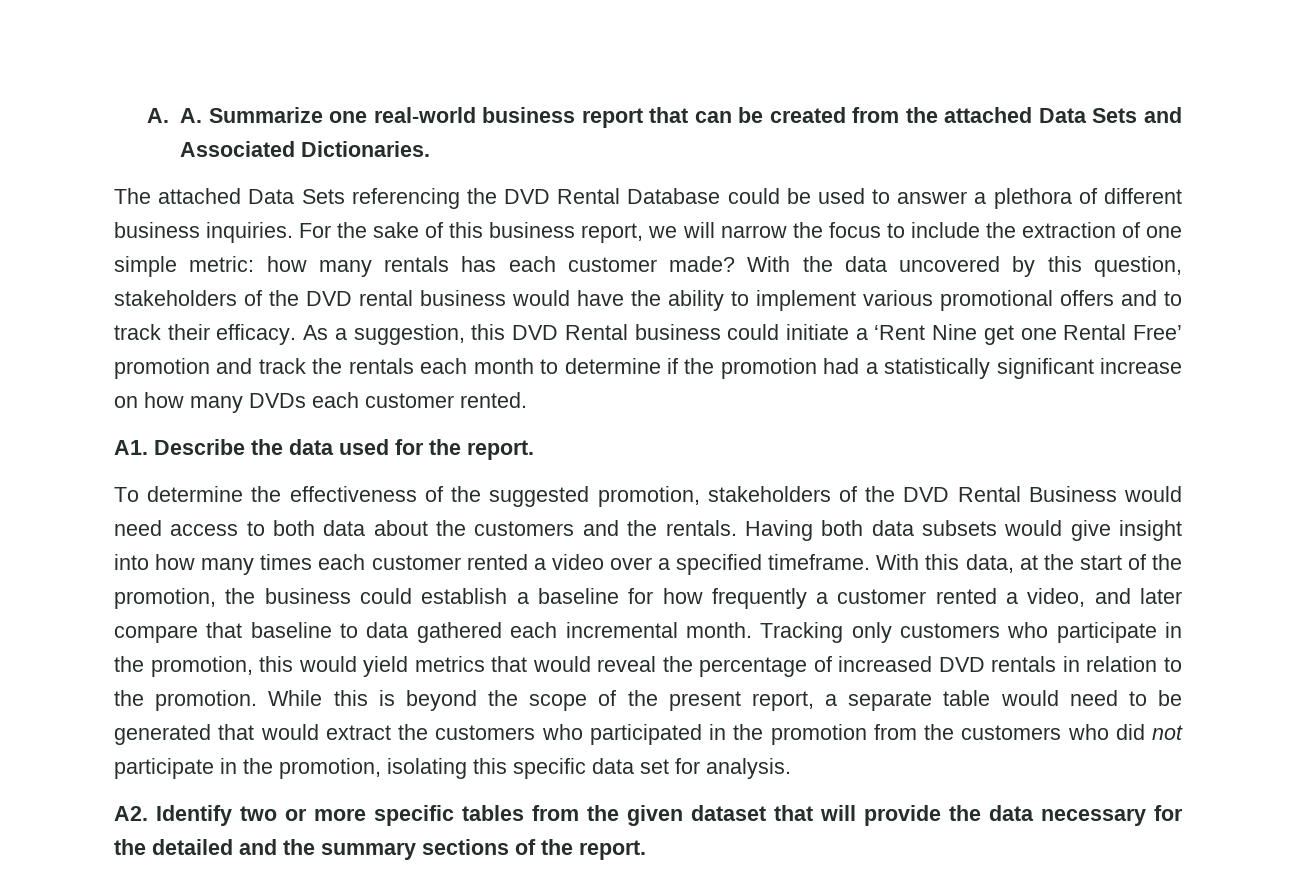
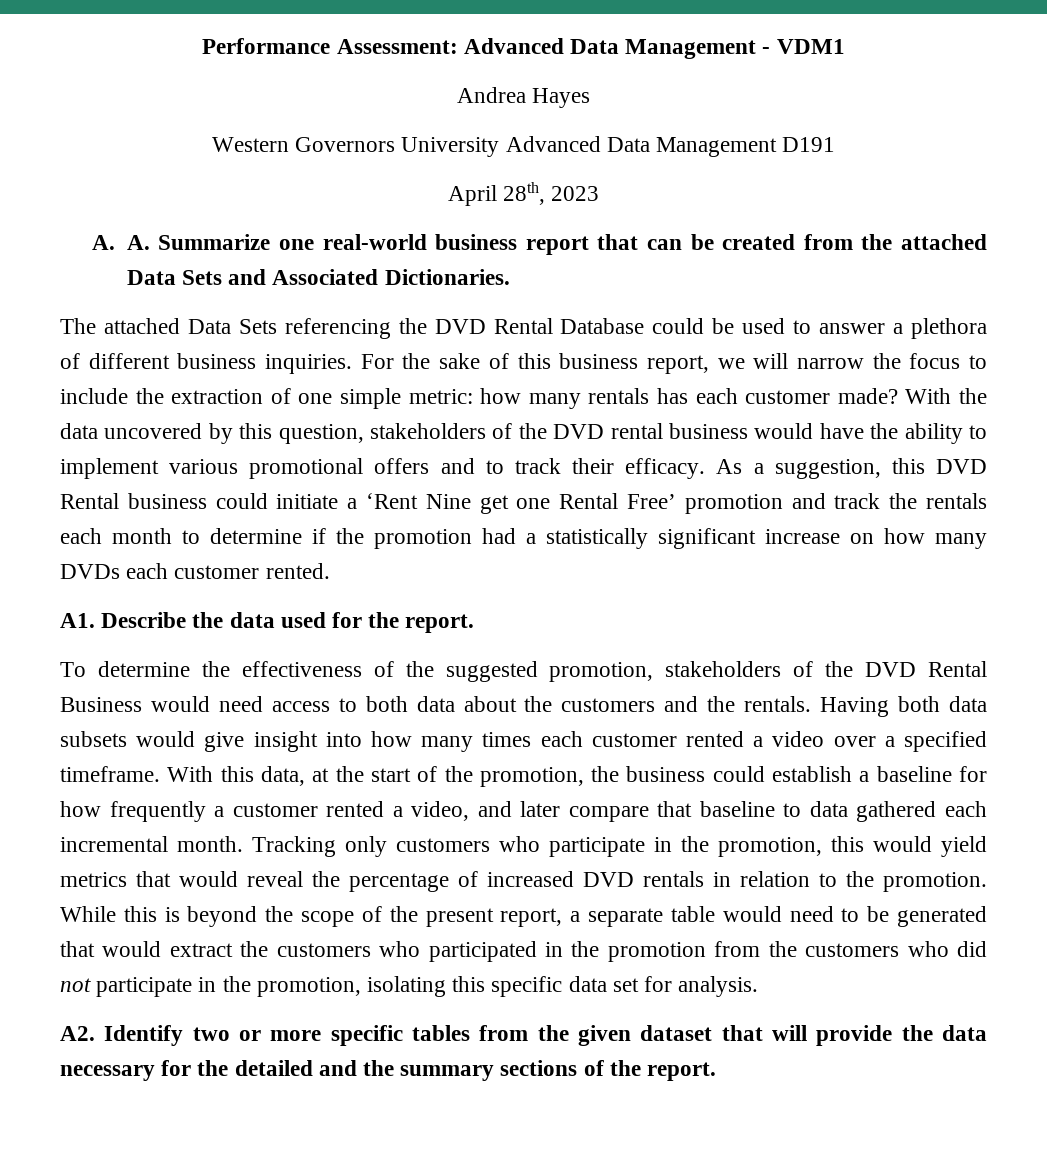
+ Performance Assessment: Advanced Data Management - VDM1
+ Andrea Hayes
+ Western Governors University Advanced Data Management D191
+ April 28th, 2023

